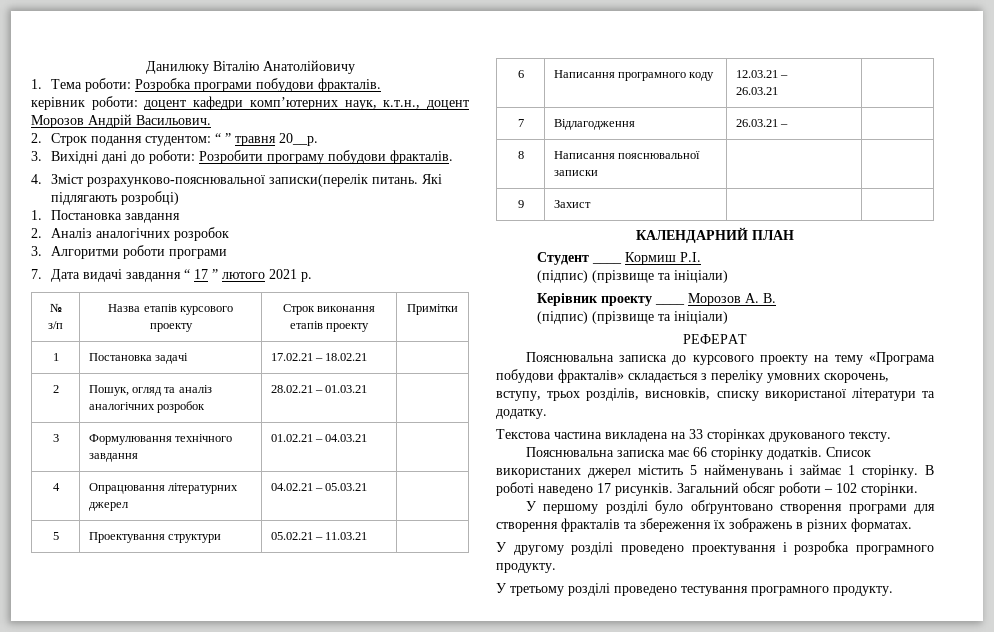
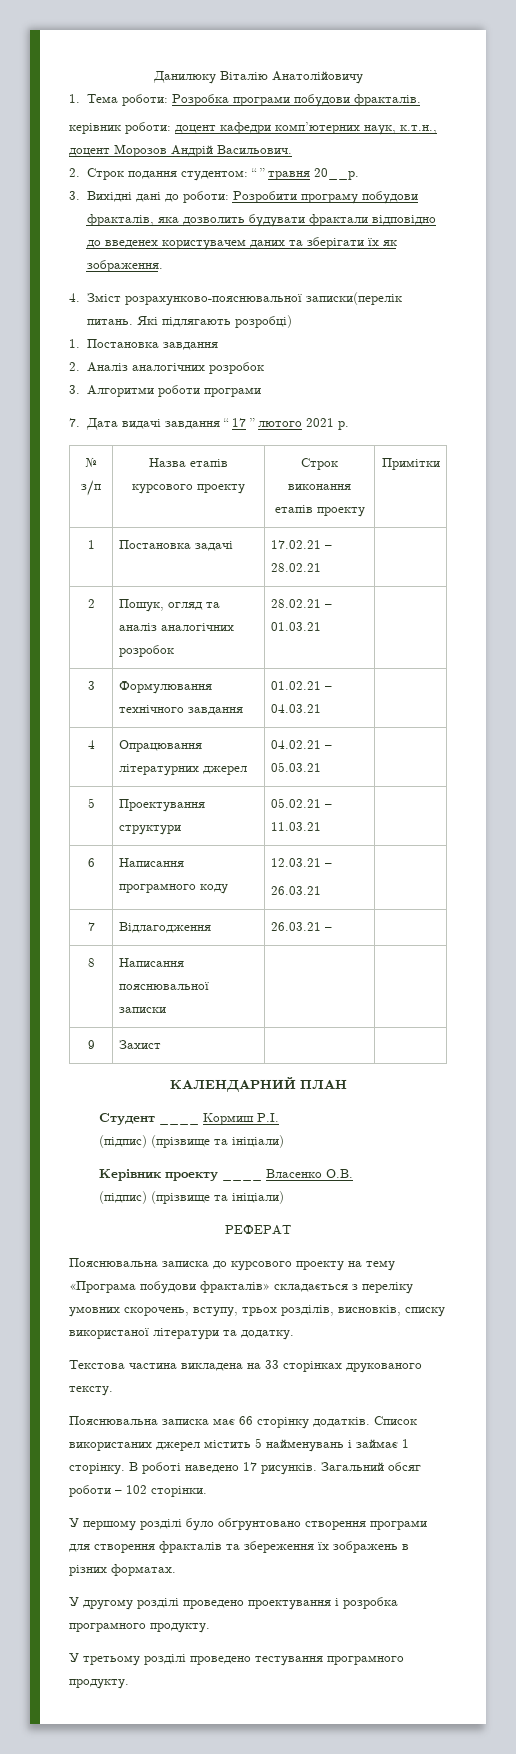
- 3. Вихідні дані до роботи: Розробити програму побудови фракталів.
+ 3. Вихідні дані до роботи: Розробити програму побудови фракталів, яка дозволить будувати фрактали відповідно до введенех користувачем даних та зберігати їх як зображення.
- 1 | Постановка задачі | 17.02.21 – 18.02.21 |
+ 1 | Постановка задачі | 17.02.21 – 28.02.21 |
- Керівник проекту ____ Морозов А. В.
+ Керівник проекту ____ Власенко О.В.

